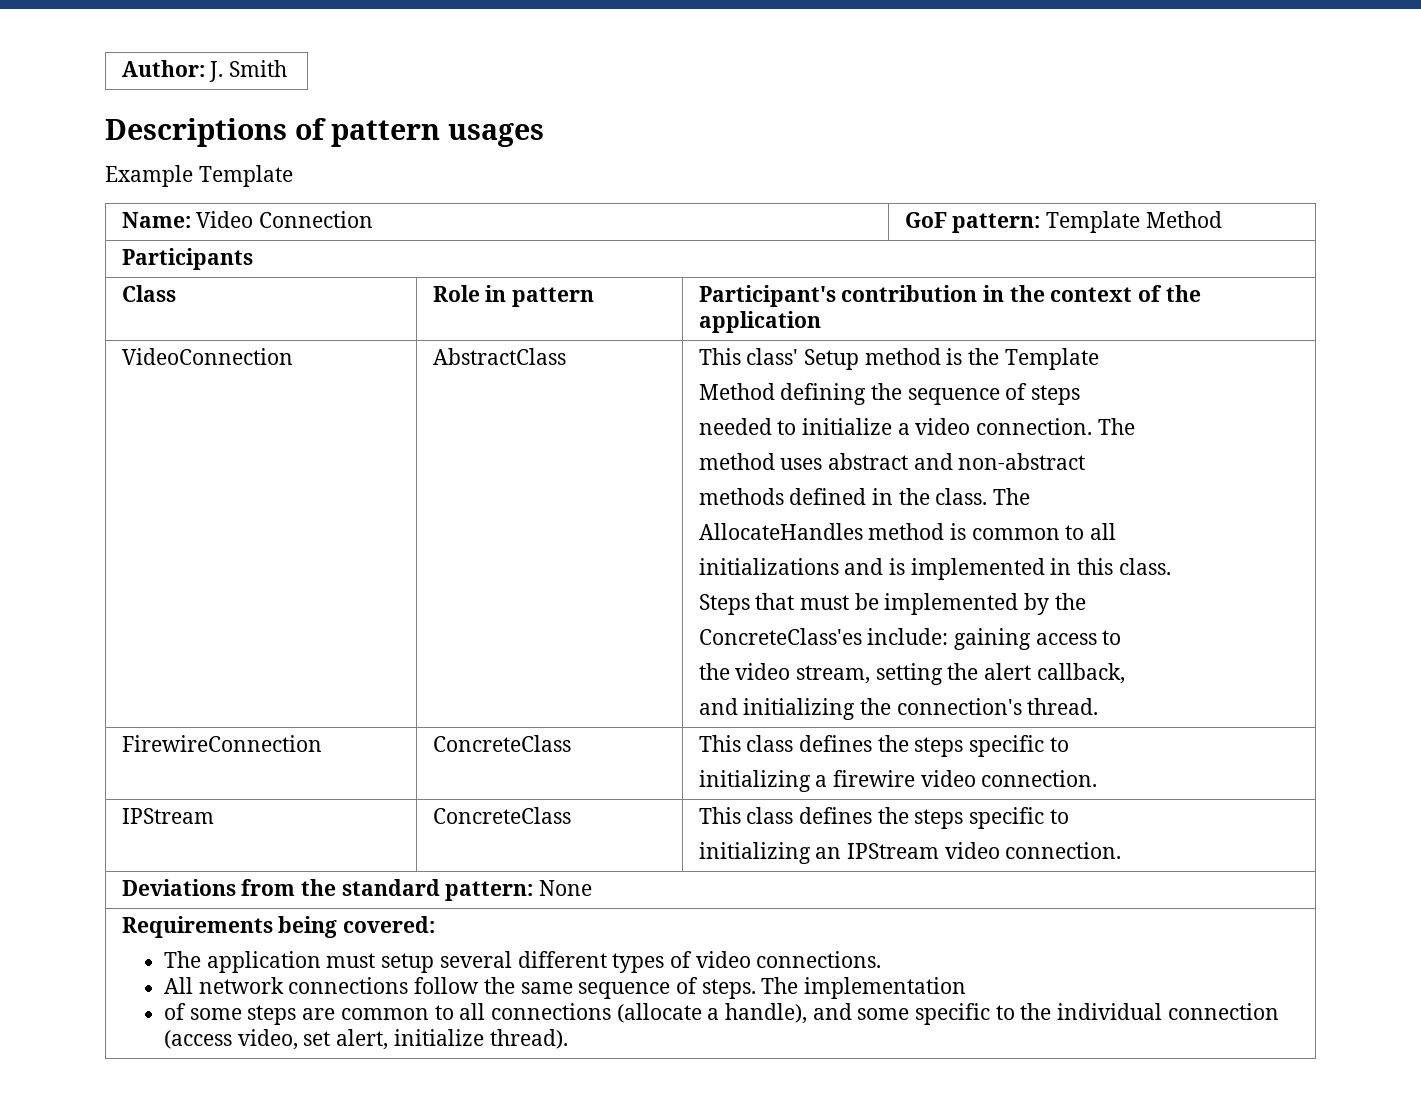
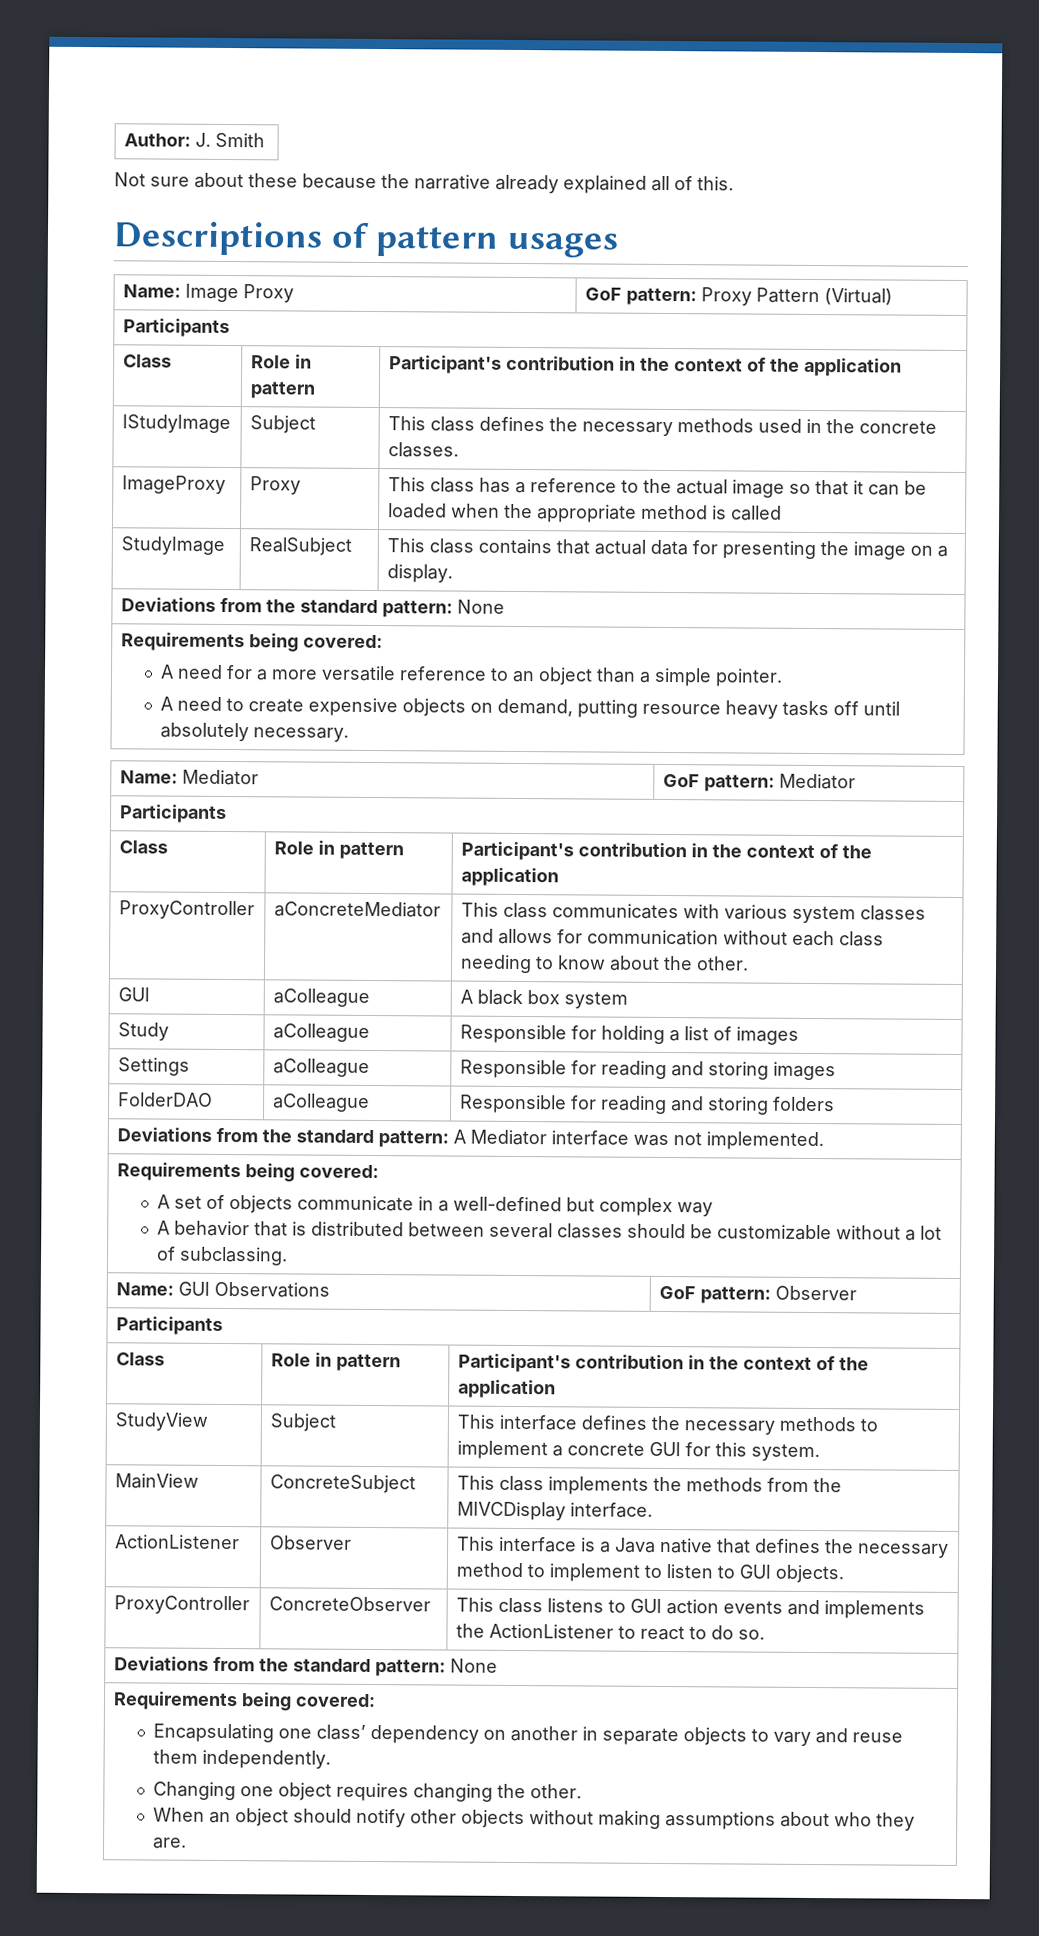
+ Not sure about these because the narrative already explained all of this.
- Example Template
- Name: Video Connection | GoF pattern: Template Method
+ Name: Image Proxy | GoF pattern: Proxy Pattern (Virtual)
- VideoConnection | AbstractClass | This class' Setup method is the Template
- Method defining the sequence of steps
- needed to initialize a video connection. The
- method uses abstract and non-abstract
- methods defined in the class. The
- AllocateHandles method is common to all
- initializations and is implemented in this class.
- Steps that must be implemented by the
- ConcreteClass'es include: gaining access to
- the video stream, setting the alert callback,
- and initializing the connection's thread.
- FirewireConnection | ConcreteClass | This class defines the steps specific to
- initializing a firewire video connection.
- IPStream | ConcreteClass | This class defines the steps specific to
- initializing an IPStream video connection.
+ IStudyImage | Subject | This class defines the necessary methods used in the concrete classes.
+ ImageProxy | Proxy | This class has a reference to the actual image so that it can be loaded when the appropriate method is called
+ StudyImage | RealSubject | This class contains that actual data for presenting the image on a display.
  Deviations from the standard pattern: None
  Requirements being covered:
- The application must setup several different types of video connections.
- All network connections follow the same sequence of steps. The implementation
- of some steps are common to all connections (allocate a handle), and some specific to the individual connection (access video, set alert, initialize thread).
+ A need for a more versatile reference to an object than a simple pointer.
+ A need to create expensive objects on demand, putting resource heavy tasks off until absolutely necessary.
+ Name: Mediator | GoF pattern: Mediator
+ Participants
+ Class | Role in pattern | Participant's contribution in the context of the application
+ ProxyController | aConcreteMediator | This class communicates with various system classes and allows for communication without each class needing to know about the other.
+ GUI | aColleague | A black box system
+ Study | aColleague | Responsible for holding a list of images
+ Settings | aColleague | Responsible for reading and storing images
+ FolderDAO | aColleague | Responsible for reading and storing folders
+ Deviations from the standard pattern: A Mediator interface was not implemented.
+ Requirements being covered:
+ A set of objects communicate in a well-defined but complex way
+ A behavior that is distributed between several classes should be customizable without a lot of subclassing.
+ Name: GUI Observations | GoF pattern: Observer
+ Participants
+ Class | Role in pattern | Participant's contribution in the context of the application
+ StudyView | Subject | This interface defines the necessary methods to implement a concrete GUI for this system.
+ MainView | ConcreteSubject | This class implements the methods from the MIVCDisplay interface.
+ ActionListener | Observer | This interface is a Java native that defines the necessary method to implement to listen to GUI objects.
+ ProxyController | ConcreteObserver | This class listens to GUI action events and implements the ActionListener to react to do so.
+ Deviations from the standard pattern: None
+ Requirements being covered:
+ Encapsulating one class’ dependency on another in separate objects to vary and reuse them independently.
+ Changing one object requires changing the other.
+ When an object should notify other objects without making assumptions about who they are.

